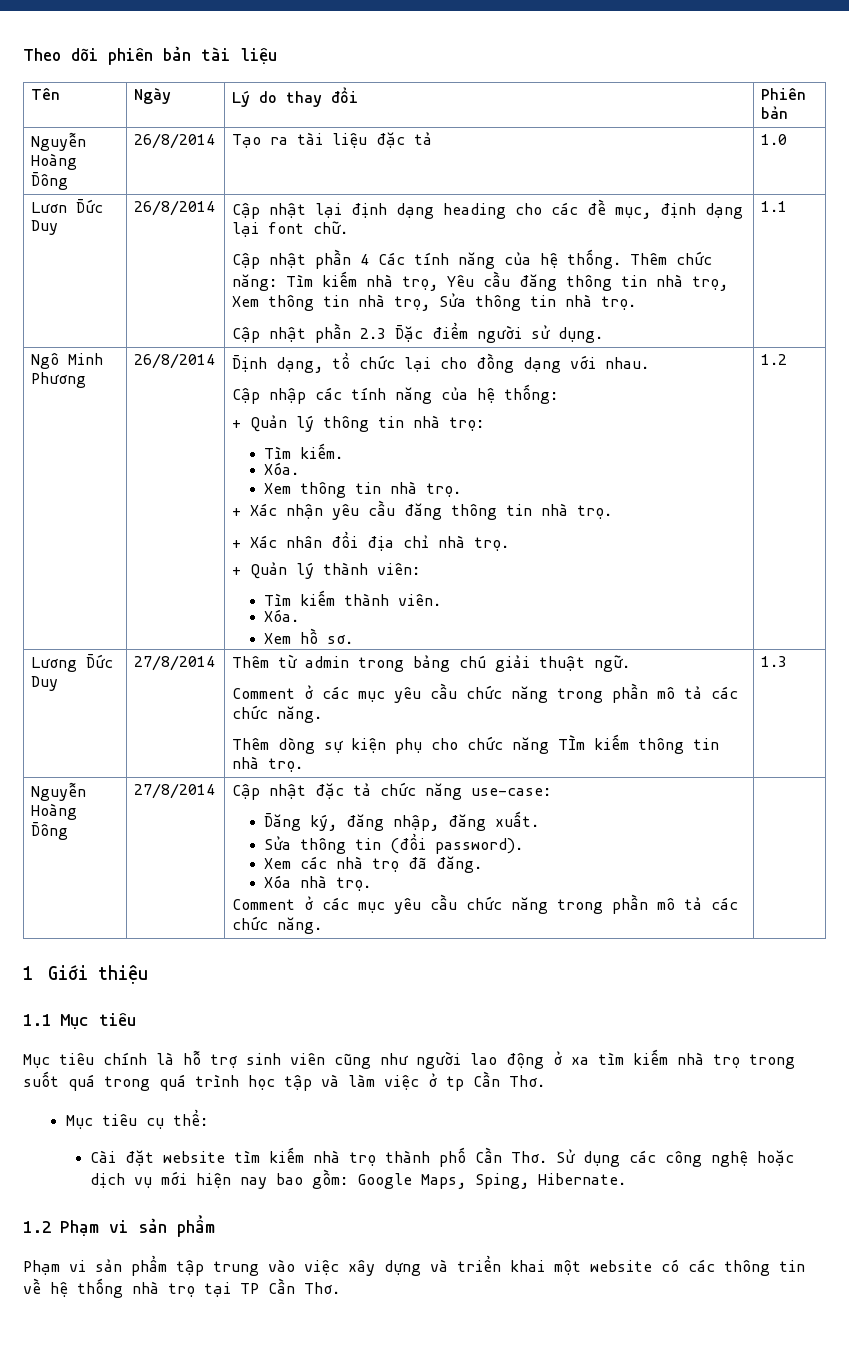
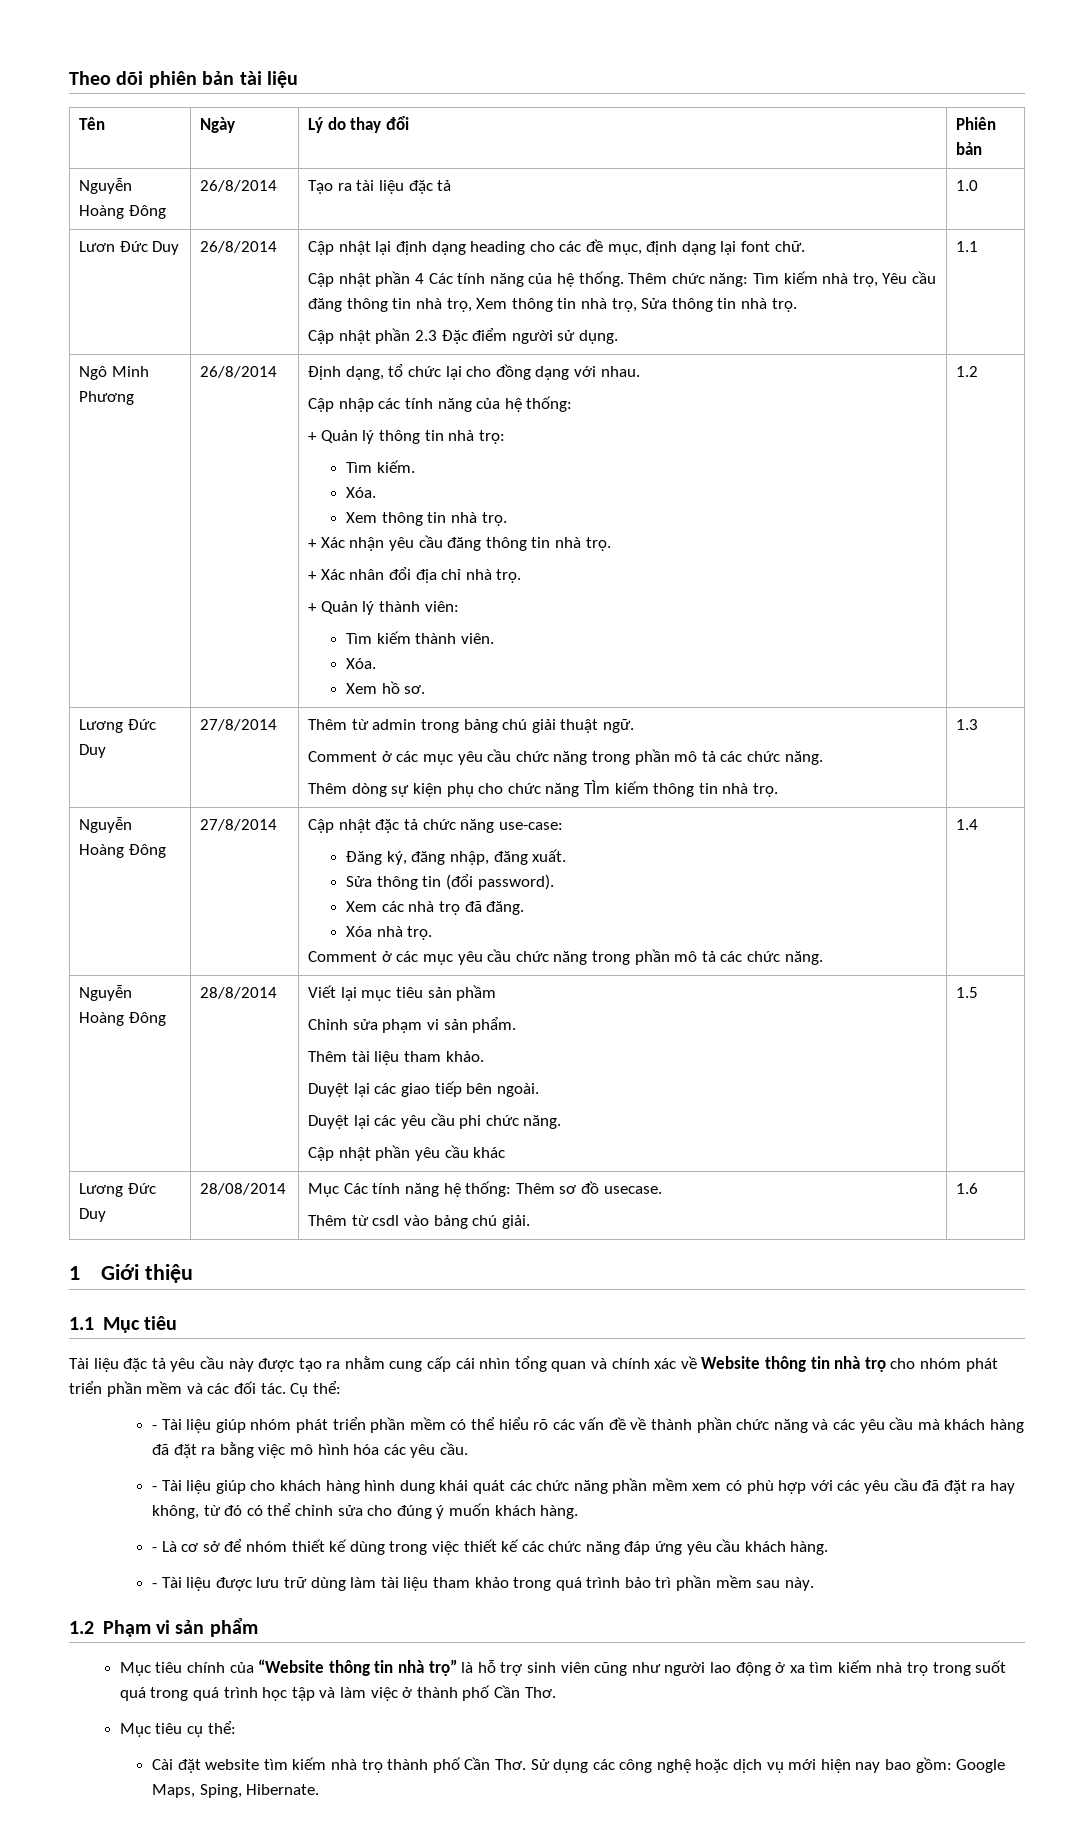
+ 1.4
+ Nguyễn Hoàng Đông | 28/8/2014 | Viết lại mục tiêu sản phầm
+ Chỉnh sửa phạm vi sản phẩm.
+ Thêm tài liệu tham khảo.
+ Duyệt lại các giao tiếp bên ngoài.
+ Duyệt lại các yêu cầu phi chức năng.
+ Cập nhật phần yêu cầu khác | 1.5
+ Lương Đức Duy | 28/08/2014 | Mục Các tính năng hệ thống: Thêm sơ đồ usecase.
+ Thêm từ csdl vào bảng chú giải. | 1.6
- Mục tiêu chính là hỗ trợ sinh viên cũng như người lao động ở xa tìm kiếm nhà trọ trong suốt quá trong quá trình học tập và làm việc ở tp Cần Thơ.
+ Tài liệu đặc tả yêu cầu này được tạo ra nhằm cung cấp cái nhìn tổng quan và chính xác về Website thông tin nhà trọ cho nhóm phát triển phần mềm và các đối tác. Cụ thể:
+ - Tài liệu giúp nhóm phát triển phần mềm có thể hiểu rõ các vấn đề về thành phần chức năng và các yêu cầu mà khách hàng đã đặt ra bằng việc mô hình hóa các yêu cầu.
+ - Tài liệu giúp cho khách hàng hình dung khái quát các chức năng phần mềm xem có phù hợp với các yêu cầu đã đặt ra hay không, từ đó có thể chỉnh sửa cho đúng ý muốn khách hàng.
+ - Là cơ sở để nhóm thiết kế dùng trong việc thiết kế các chức năng đáp ứng yêu cầu khách hàng.
+ - Tài liệu được lưu trữ dùng làm tài liệu tham khảo trong quá trình bảo trì phần mềm sau này.
+ 1.2 Phạm vi sản phẩm
+ Mục tiêu chính của “Website thông tin nhà trọ” là hỗ trợ sinh viên cũng như người lao động ở xa tìm kiếm nhà trọ trong suốt quá trong quá trình học tập và làm việc ở thành phố Cần Thơ.
- 1.2 Phạm vi sản phẩm
- Phạm vi sản phẩm tập trung vào việc xây dựng và triển khai một website có các thông tin về hệ thống nhà trọ tại TP Cần Thơ.

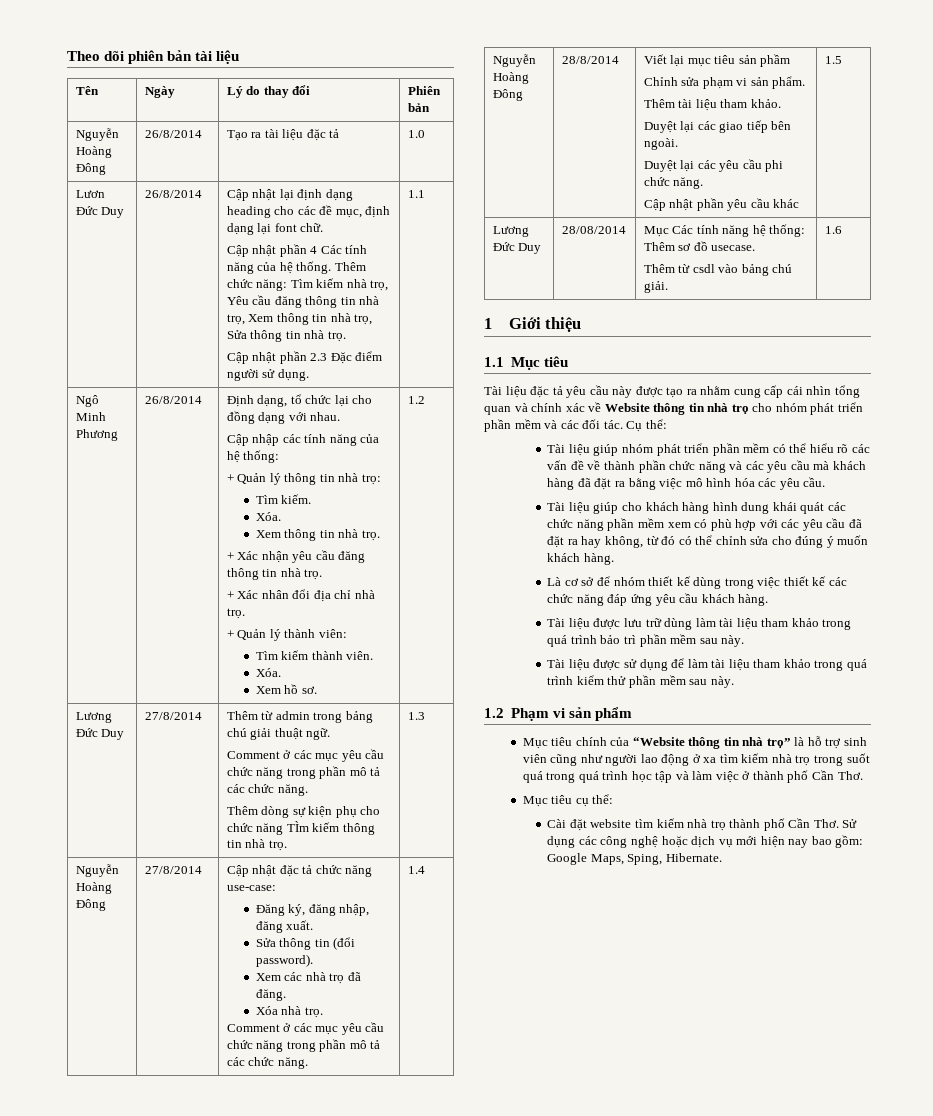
- - Tài liệu giúp nhóm phát triển phần mềm có thể hiểu rõ các vấn đề về thành phần chức năng và các yêu cầu mà khách hàng đã đặt ra bằng việc mô hình hóa các yêu cầu.
+ Tài liệu giúp nhóm phát triển phần mềm có thể hiểu rõ các vấn đề về thành phần chức năng và các yêu cầu mà khách hàng đã đặt ra bằng việc mô hình hóa các yêu cầu.
- - Tài liệu giúp cho khách hàng hình dung khái quát các chức năng phần mềm xem có phù hợp với các yêu cầu đã đặt ra hay không, từ đó có thể chỉnh sửa cho đúng ý muốn khách hàng.
+ Tài liệu giúp cho khách hàng hình dung khái quát các chức năng phần mềm xem có phù hợp với các yêu cầu đã đặt ra hay không, từ đó có thể chỉnh sửa cho đúng ý muốn khách hàng.
- - Là cơ sở để nhóm thiết kế dùng trong việc thiết kế các chức năng đáp ứng yêu cầu khách hàng.
+ Là cơ sở để nhóm thiết kế dùng trong việc thiết kế các chức năng đáp ứng yêu cầu khách hàng.
- - Tài liệu được lưu trữ dùng làm tài liệu tham khảo trong quá trình bảo trì phần mềm sau này.
+ Tài liệu được lưu trữ dùng làm tài liệu tham khảo trong quá trình bảo trì phần mềm sau này.
+ Tài liệu được sử dụng để làm tài liệu tham khảo trong quá trình kiểm thử phần mềm sau này.

